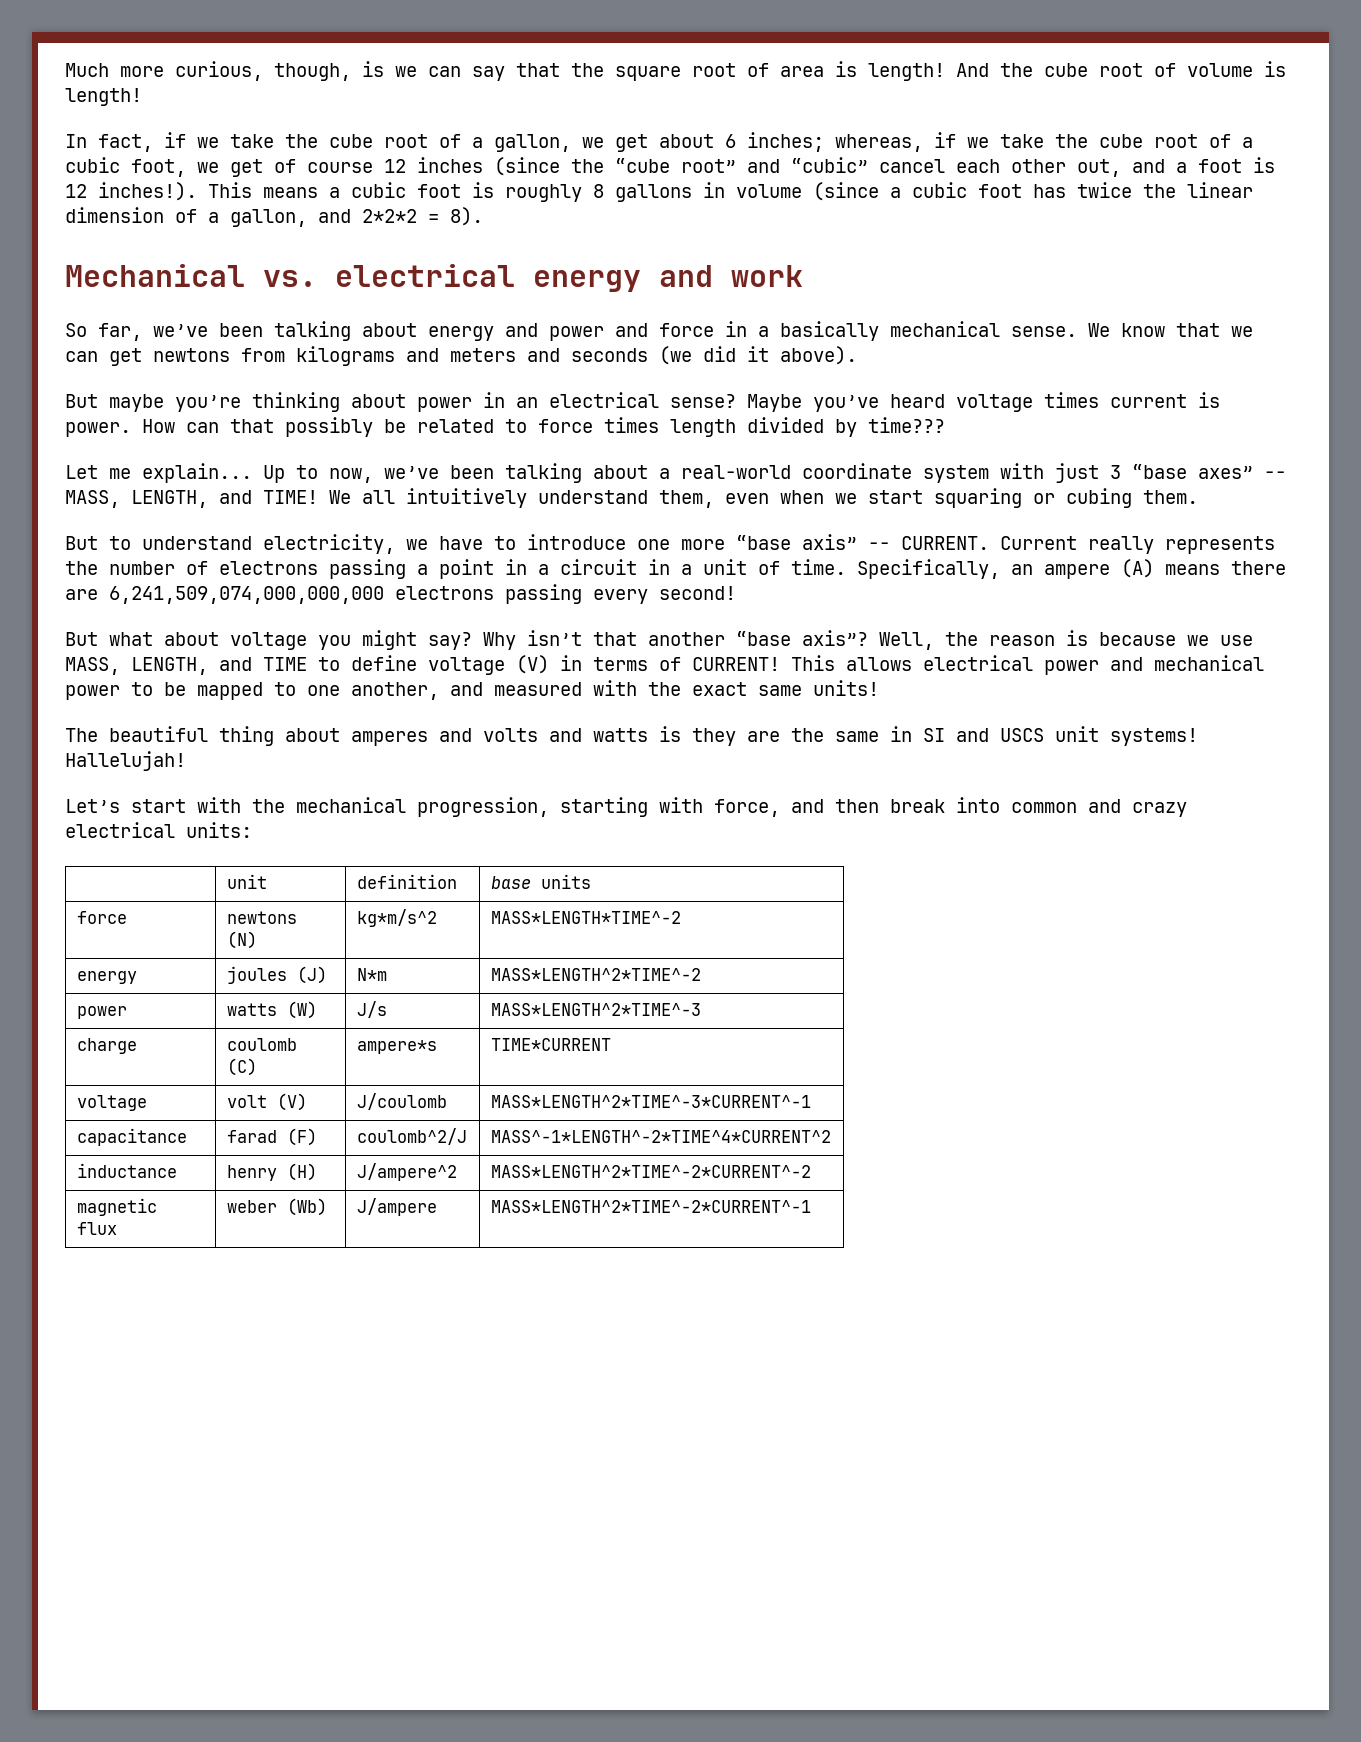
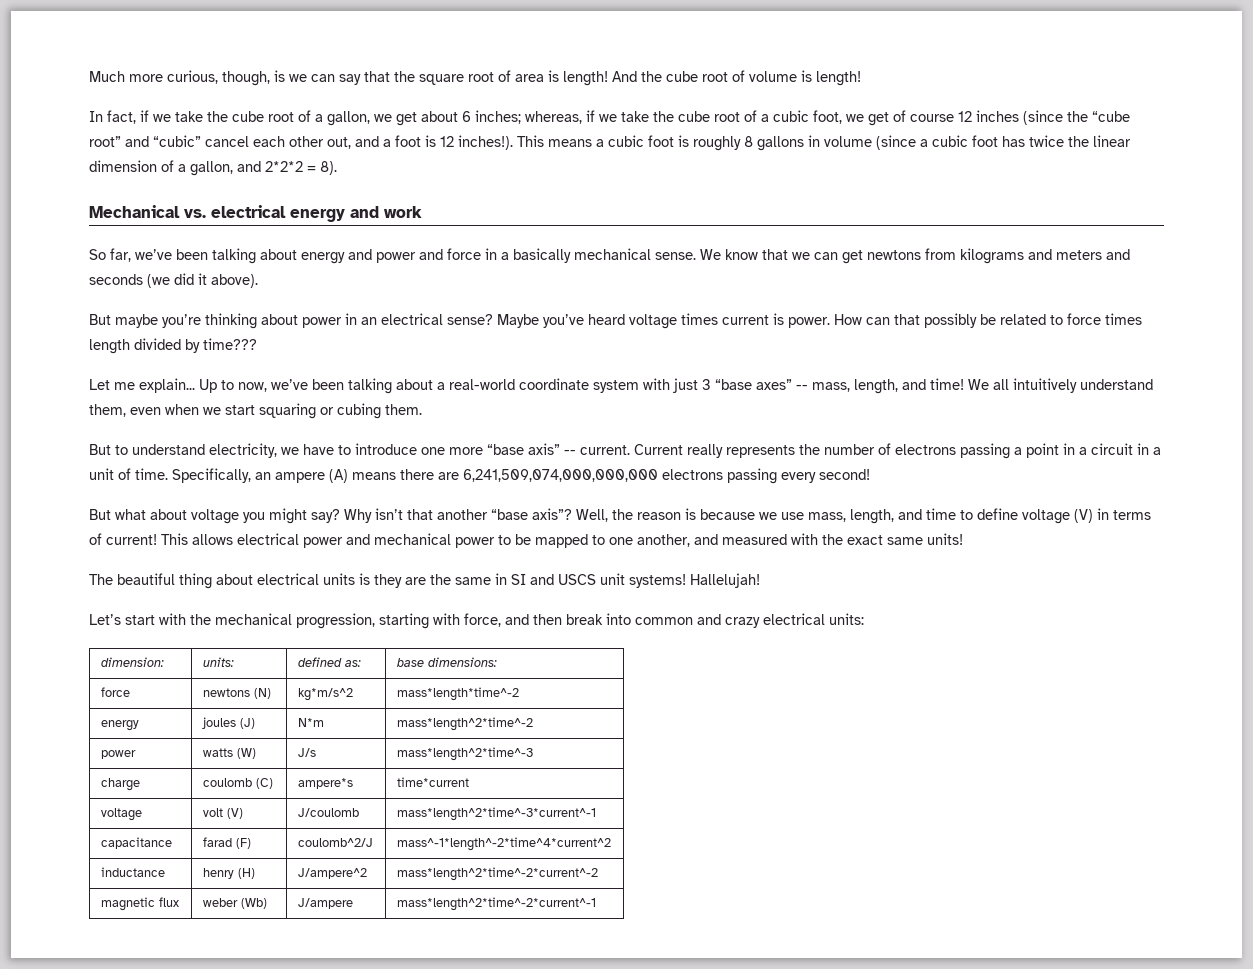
- Up to now, we’ve been talking about a real-world coordinate system with just 3 “base axes” -- MASS, LENGTH, and TIME!
+ Up to now, we’ve been talking about a real-world coordinate system with just 3 “base axes” -- mass, length, and time!
- But to understand electricity, we have to introduce one more “base axis” -- CURRENT.
+ But to understand electricity, we have to introduce one more “base axis” -- current.
- Well, the reason is because we use MASS, LENGTH, and TIME to define voltage (V) in terms of CURRENT!
+ Well, the reason is because we use mass, length, and time to define voltage (V) in terms of current!
- The beautiful thing about amperes and volts and watts is they are the same in SI and USCS unit systems!
+ The beautiful thing about electrical units is they are the same in SI and USCS unit systems!
- | unit | definition | base units
+ dimension: | units: | defined as: | base dimensions:
- force | newtons (N) | kg*m/s^2 | MASS*LENGTH*TIME^-2
+ force | newtons (N) | kg*m/s^2 | mass*length*time^-2
- energy | joules (J) | N*m | MASS*LENGTH^2*TIME^-2
+ energy | joules (J) | N*m | mass*length^2*time^-2
- power | watts (W) | J/s | MASS*LENGTH^2*TIME^-3
+ power | watts (W) | J/s | mass*length^2*time^-3
- charge | coulomb (C) | ampere*s | TIME*CURRENT
+ charge | coulomb (C) | ampere*s | time*current
- voltage | volt (V) | J/coulomb | MASS*LENGTH^2*TIME^-3*CURRENT^-1
+ voltage | volt (V) | J/coulomb | mass*length^2*time^-3*current^-1
- capacitance | farad (F) | coulomb^2/J | MASS^-1*LENGTH^-2*TIME^4*CURRENT^2
+ capacitance | farad (F) | coulomb^2/J | mass^-1*length^-2*time^4*current^2
- inductance | henry (H) | J/ampere^2 | MASS*LENGTH^2*TIME^-2*CURRENT^-2
+ inductance | henry (H) | J/ampere^2 | mass*length^2*time^-2*current^-2
- magnetic flux | weber (Wb) | J/ampere | MASS*LENGTH^2*TIME^-2*CURRENT^-1
+ magnetic flux | weber (Wb) | J/ampere | mass*length^2*time^-2*current^-1

